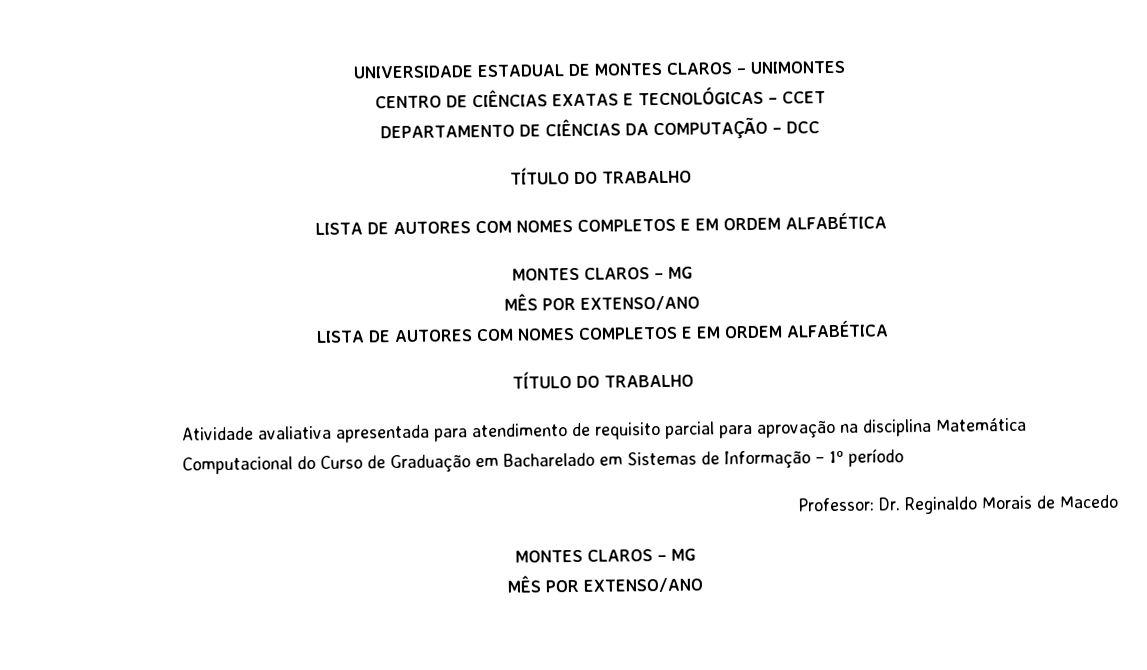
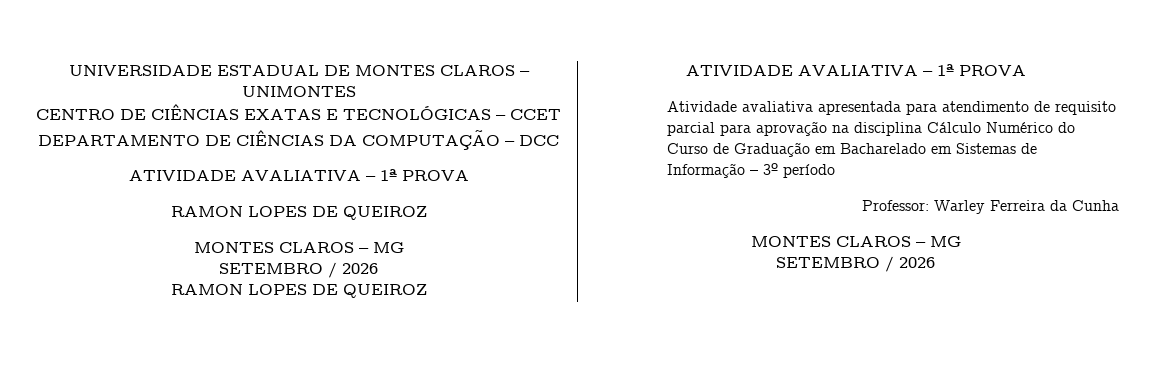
  DEPARTAMENTO DE CIÊNCIAS DA COMPUTAÇÃO – DCC
- TÍTULO DO TRABALHO
- LISTA DE AUTORES COM NOMES COMPLETOS E EM ORDEM ALFABÉTICA
+ ATIVIDADE AVALIATIVA – 1ª PROVA
+ RAMON LOPES DE QUEIROZ
  MONTES CLAROS – MG
- MÊS POR EXTENSO/ANO
- LISTA DE AUTORES COM NOMES COMPLETOS E EM ORDEM ALFABÉTICA
- TÍTULO DO TRABALHO
+ SETEMBRO / 2026
+ RAMON LOPES DE QUEIROZ
+ ATIVIDADE AVALIATIVA – 1ª PROVA
- Atividade avaliativa apresentada para atendimento de requisito parcial para aprovação na disciplina Matemática Computacional do Curso de Graduação em Bacharelado em Sistemas de Informação – 1º período
+ Atividade avaliativa apresentada para atendimento de requisito parcial para aprovação na disciplina Cálculo Numérico do Curso de Graduação em Bacharelado em Sistemas de Informação – 3º período
- Professor: Dr. Reginaldo Morais de Macedo
+ Professor: Warley Ferreira da Cunha
  MONTES CLAROS – MG
- MÊS POR EXTENSO/ANO
+ SETEMBRO / 2026

